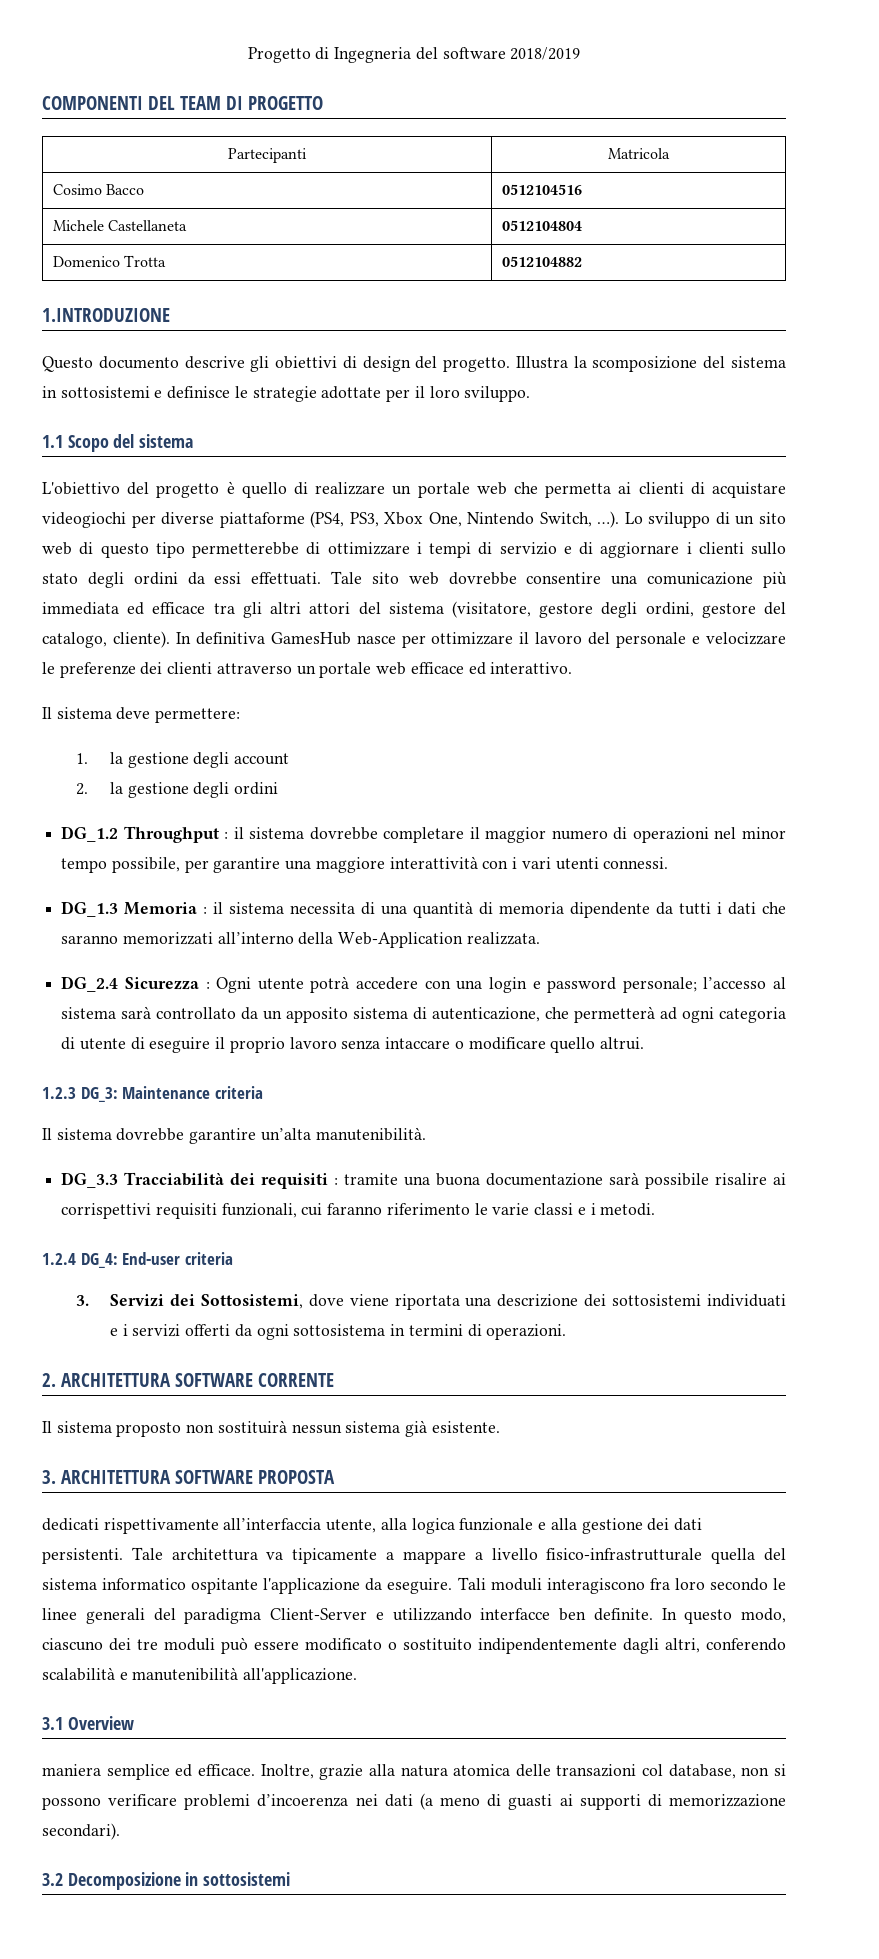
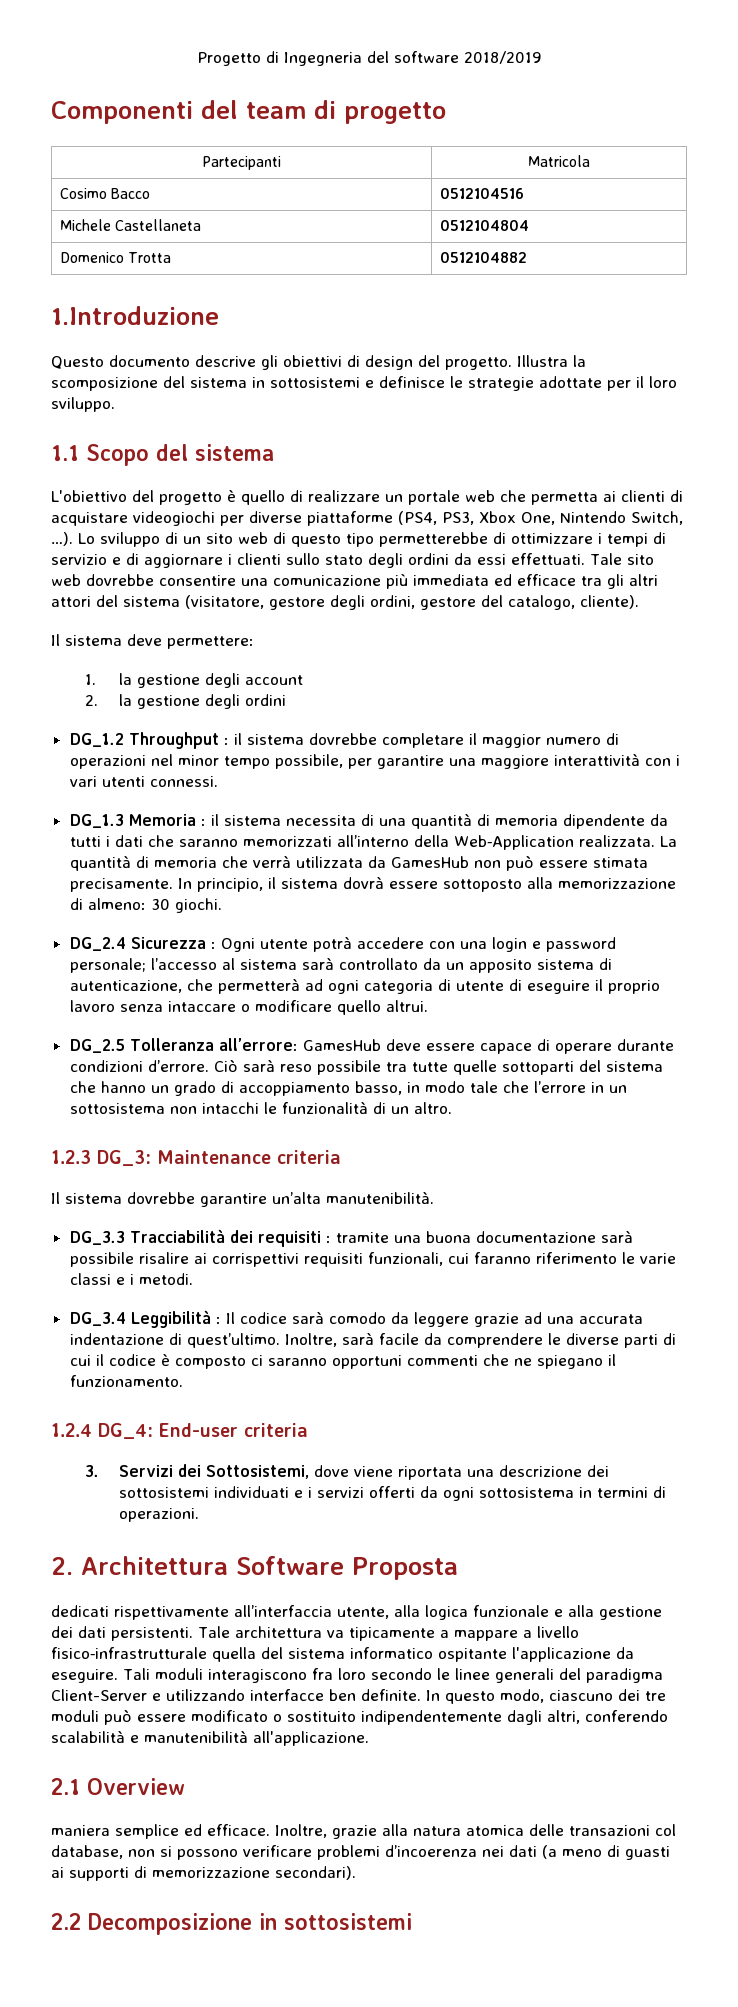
- COMPONENTI DEL TEAM DI PROGETTO
+ Componenti del team di progetto
- 1.INTRODUZIONE
+ 1.Introduzione
- In definitiva GamesHub nasce per ottimizzare il lavoro del personale e velocizzare le preferenze dei clienti attraverso un portale web efficace ed interattivo.
+ La quantità di memoria che verrà utilizzata da GamesHub non può essere stimata precisamente. In principio, il sistema dovrà essere sottoposto alla memorizzazione di almeno: 30 giochi.
+ DG_2.5 Tolleranza all’errore: GamesHub deve essere capace di operare durante condizioni d’errore. Ciò sarà reso possibile tra tutte quelle sottoparti del sistema che hanno un grado di accoppiamento basso, in modo tale che l’errore in un sottosistema non intacchi le funzionalità di un altro.
+ DG_3.4 Leggibilità : Il codice sarà comodo da leggere grazie ad una accurata indentazione di quest’ultimo. Inoltre, sarà facile da comprendere le diverse parti di cui il codice è composto ci saranno opportuni commenti che ne spiegano il funzionamento.
- 2. ARCHITETTURA SOFTWARE CORRENTE
- Il sistema proposto non sostituirà nessun sistema già esistente.
- 3. ARCHITETTURA SOFTWARE PROPOSTA
+ 2. Architettura Software Proposta
- 3.1 Overview
+ 2.1 Overview
- 3.2 Decomposizione in sottosistemi
+ 2.2 Decomposizione in sottosistemi

